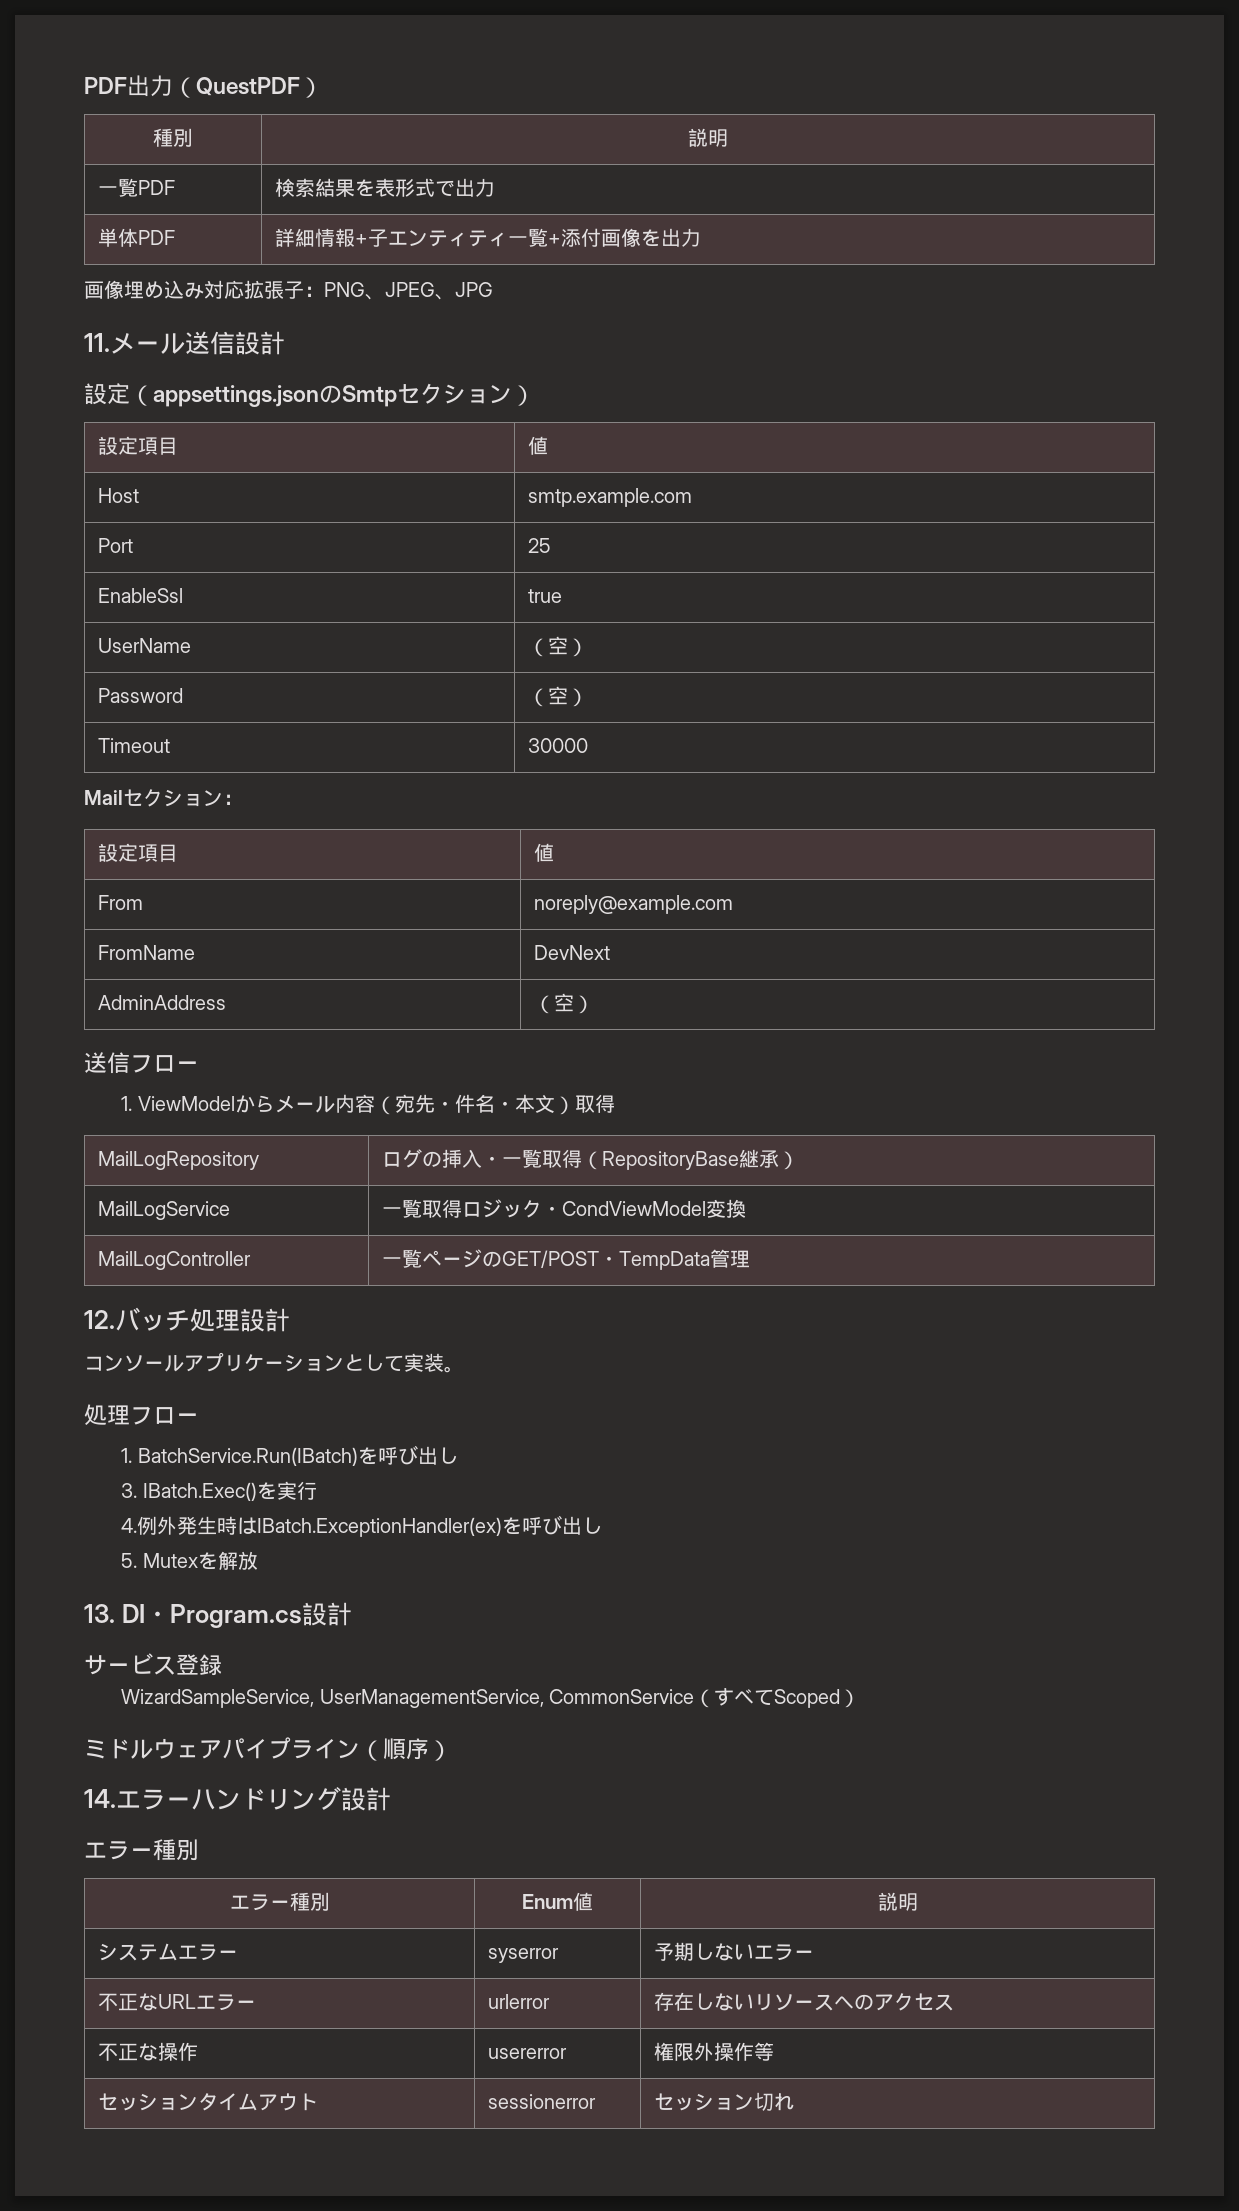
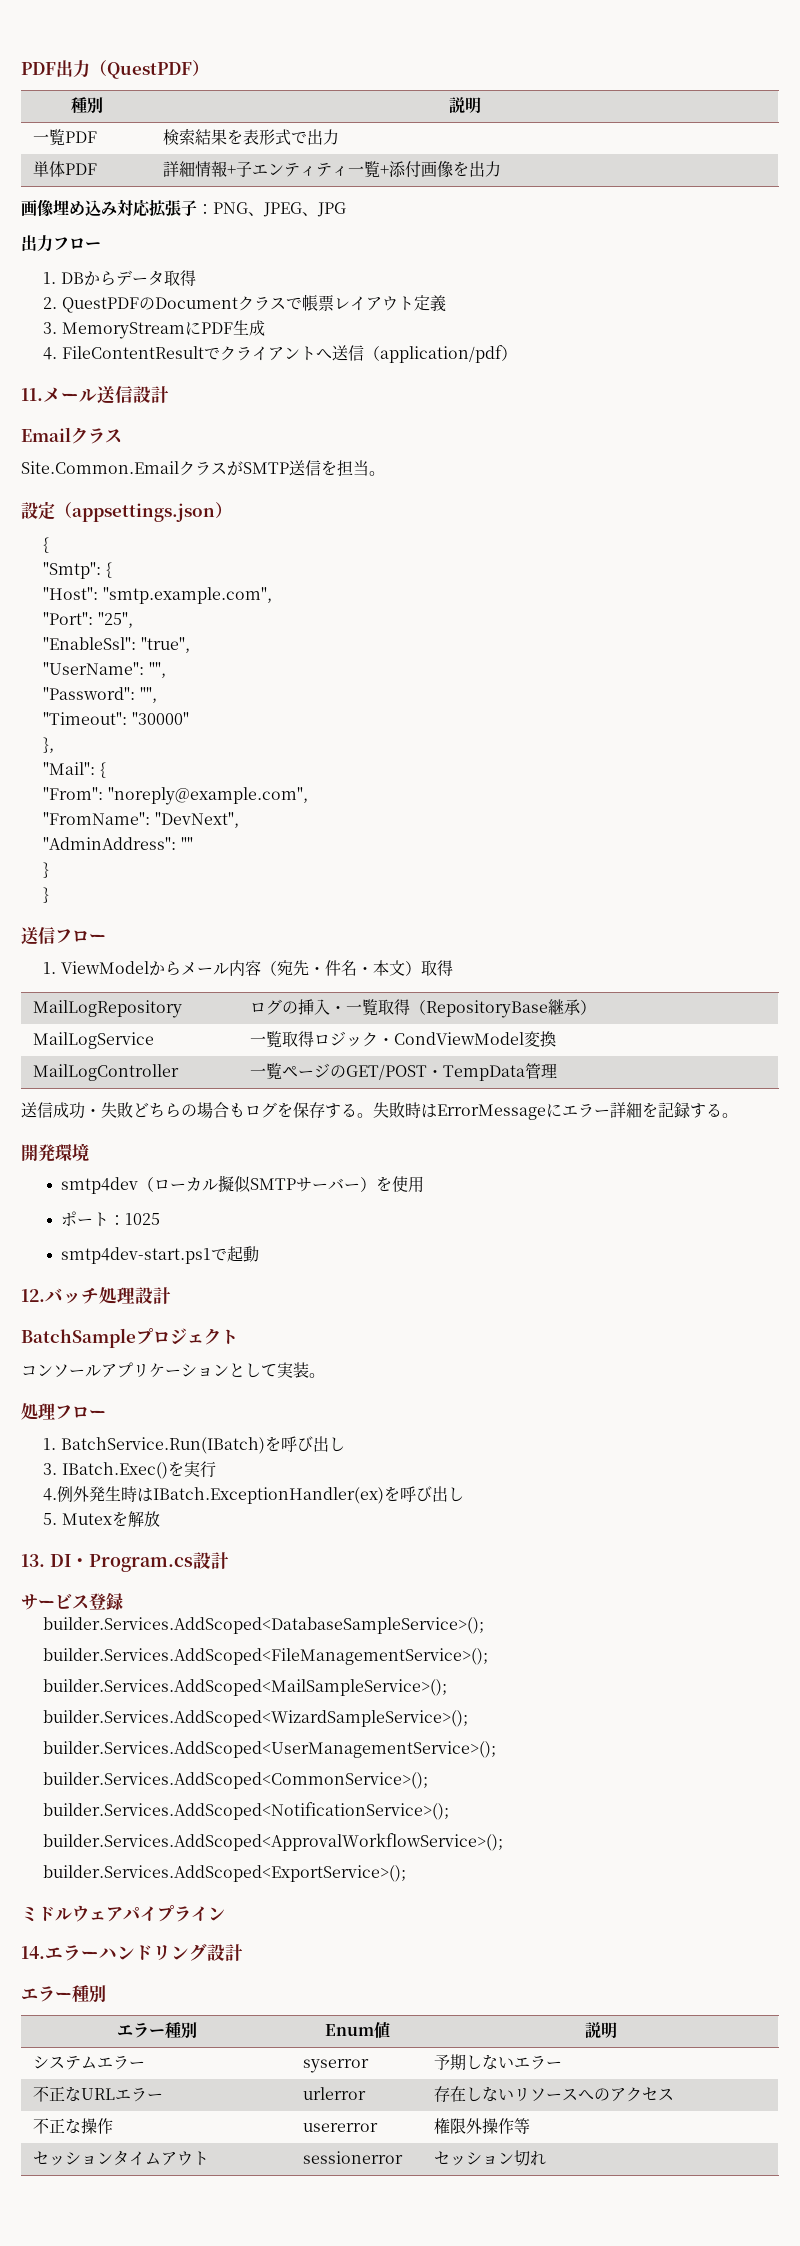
+ 出力フロー
+ 1. DBからデータ取得
+ 2. QuestPDFのDocumentクラスで帳票レイアウト定義
+ 3. MemoryStreamにPDF生成
+ 4. FileContentResultでクライアントへ送信（application/pdf）
- 設定（appsettings.jsonのSmtpセクション）
- 設定項目 | 値
- Host | smtp.example.com
- Port | 25
- EnableSsl | true
- UserName | （空）
- Password | （空）
- Timeout | 30000
- Mailセクション：
- 設定項目 | 値
- From | noreply@example.com
- FromName | DevNext
- AdminAddress | （空）
+ Emailクラス
+ Site.Common.EmailクラスがSMTP送信を担当。
+ 設定（appsettings.json）
+ {
+ "Smtp": {
+ "Host": "smtp.example.com",
+ "Port": "25",
+ "EnableSsl": "true",
+ "UserName": "",
+ "Password": "",
+ "Timeout": "30000"
+ },
+ "Mail": {
+ "From": "noreply@example.com",
+ "FromName": "DevNext",
+ "AdminAddress": ""
+ }
+ }
+ 送信成功・失敗どちらの場合もログを保存する。失敗時はErrorMessageにエラー詳細を記録する。
+ 開発環境
+ smtp4dev（ローカル擬似SMTPサーバー）を使用
+ ポート：1025
+ smtp4dev-start.ps1で起動
+ BatchSampleプロジェクト
- WizardSampleService, UserManagementService, CommonService（すべてScoped）
+ builder.Services.AddScoped<DatabaseSampleService>();
+ builder.Services.AddScoped<FileManagementService>();
+ builder.Services.AddScoped<MailSampleService>();
+ builder.Services.AddScoped<WizardSampleService>();
+ builder.Services.AddScoped<UserManagementService>();
+ builder.Services.AddScoped<CommonService>();
+ builder.Services.AddScoped<NotificationService>();
+ builder.Services.AddScoped<ApprovalWorkflowService>();
+ builder.Services.AddScoped<ExportService>();
- ミドルウェアパイプライン（順序）
+ ミドルウェアパイプライン

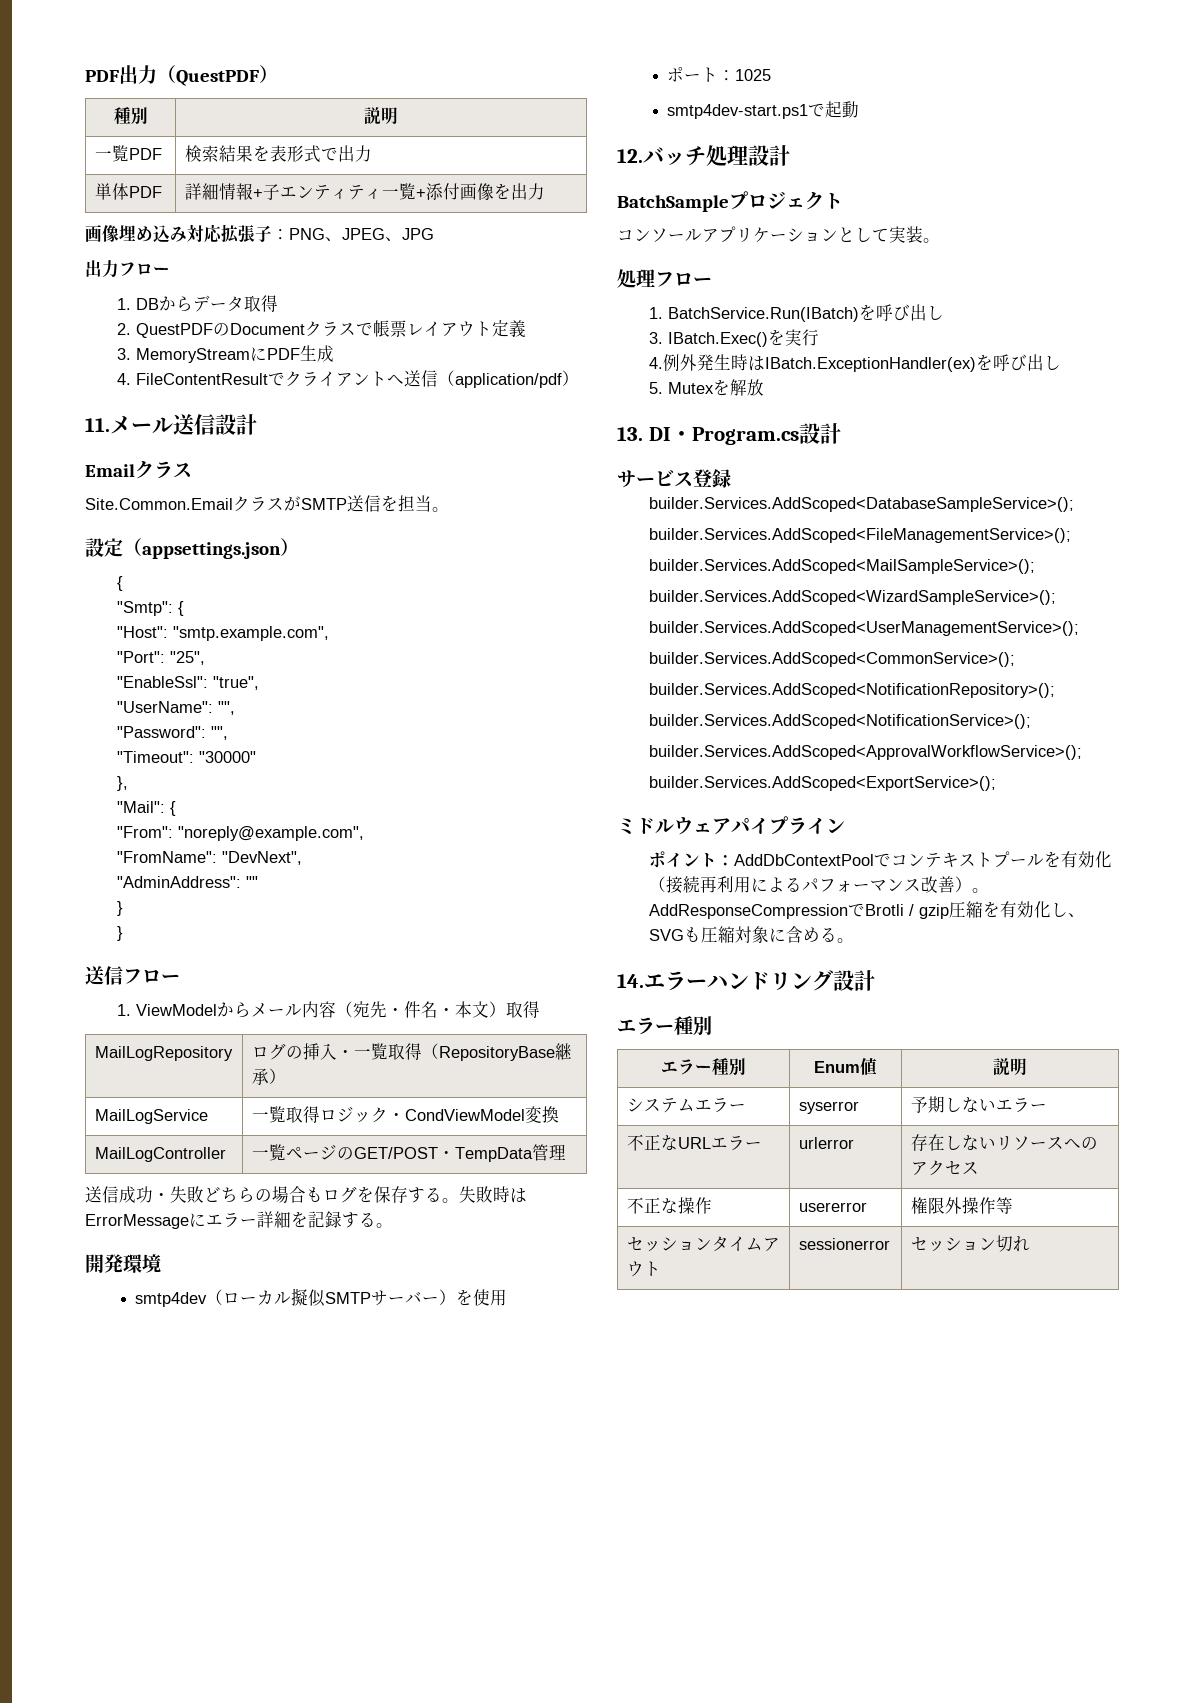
+ builder.Services.AddScoped<NotificationRepository>();
+ ポイント：AddDbContextPoolでコンテキストプールを有効化（接続再利用によるパフォーマンス改善）。AddResponseCompressionでBrotli / gzip圧縮を有効化し、SVGも圧縮対象に含める。

